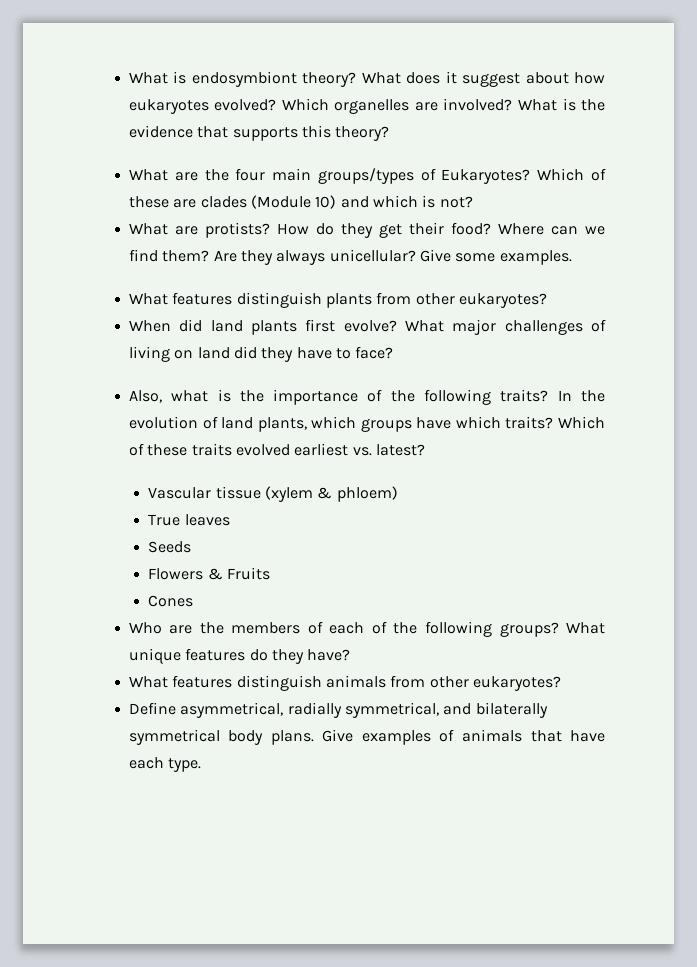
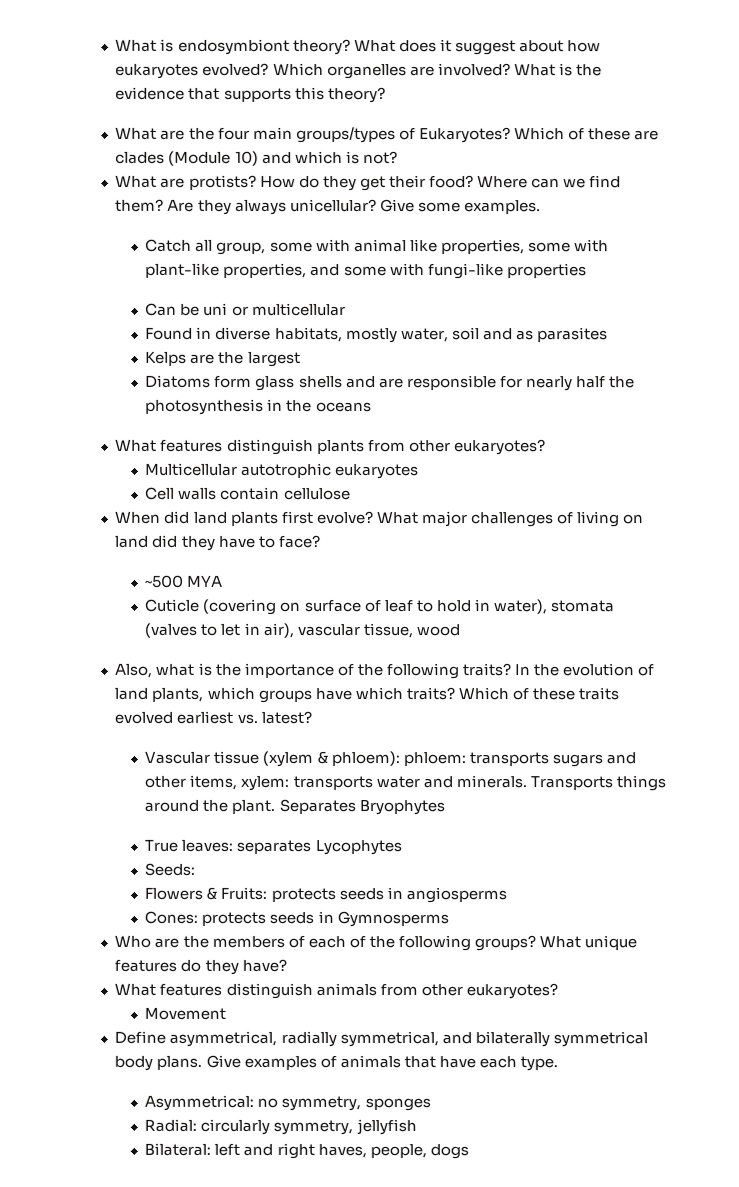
+ Catch all group, some with animal like properties, some with plant-like properties, and some with fungi-like properties
+ Can be uni or multicellular
+ Found in diverse habitats, mostly water, soil and as parasites
+ Kelps are the largest
+ Diatoms form glass shells and are responsible for nearly half the photosynthesis in the oceans
+ Multicellular autotrophic eukaryotes
+ Cell walls contain cellulose
+ ~500 MYA
+ Cuticle (covering on surface of leaf to hold in water), stomata (valves to let in air), vascular tissue, wood
- Vascular tissue (xylem & phloem)
- True leaves
- Seeds
- Flowers & Fruits
- Cones
+ Vascular tissue (xylem & phloem): phloem: transports sugars and other items, xylem: transports water and minerals. Transports things around the plant. Separates Bryophytes
+ True leaves: separates Lycophytes
+ Seeds:
+ Flowers & Fruits: protects seeds in angiosperms
+ Cones: protects seeds in Gymnosperms
+ Movement
+ Asymmetrical: no symmetry, sponges
+ Radial: circularly symmetry, jellyfish
+ Bilateral: left and right haves, people, dogs

